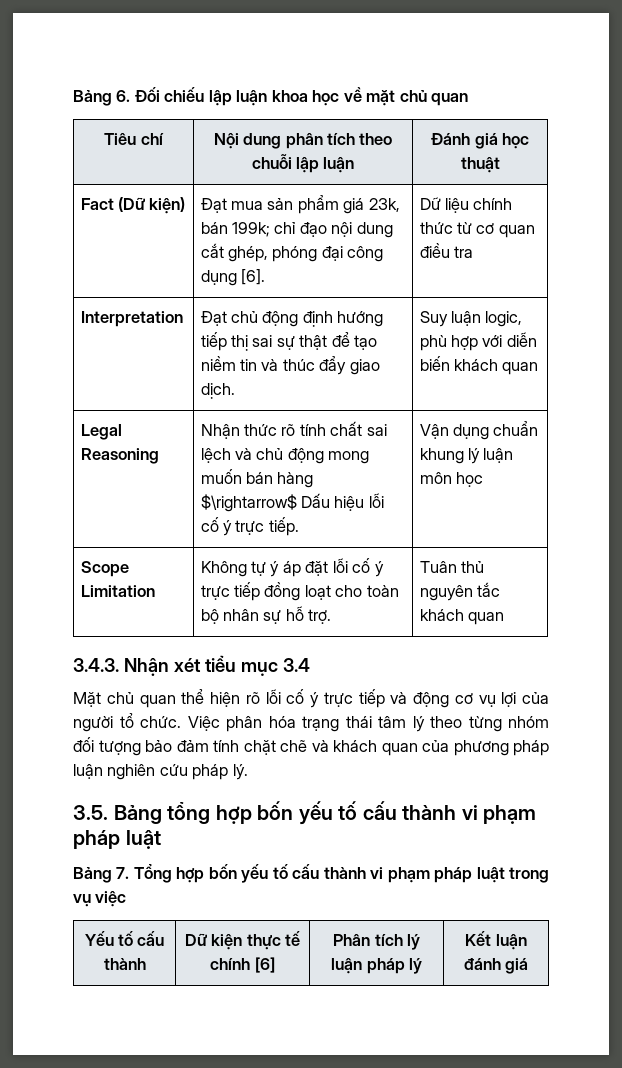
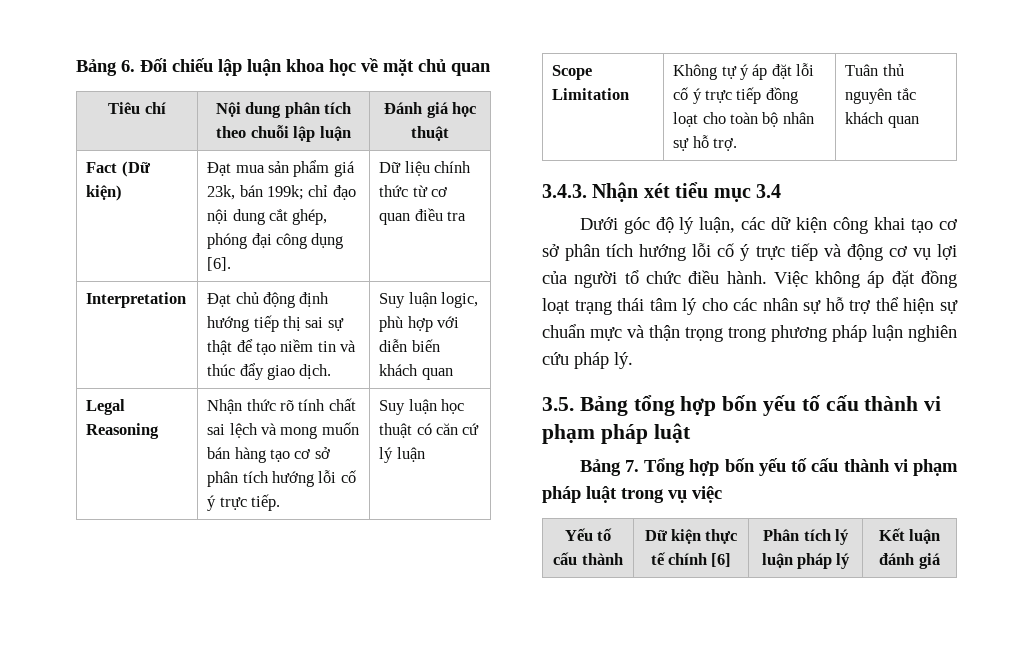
- Legal Reasoning | Nhận thức rõ tính chất sai lệch và chủ động mong muốn bán hàng $\rightarrow$ Dấu hiệu lỗi cố ý trực tiếp. | Vận dụng chuẩn khung lý luận môn học
+ Legal Reasoning | Nhận thức rõ tính chất sai lệch và mong muốn bán hàng tạo cơ sở phân tích hướng lỗi cố ý trực tiếp. | Suy luận học thuật có căn cứ lý luận
- Mặt chủ quan thể hiện rõ lỗi cố ý trực tiếp và động cơ vụ lợi của người tổ chức. Việc phân hóa trạng thái tâm lý theo từng nhóm đối tượng bảo đảm tính chặt chẽ và khách quan của phương pháp luận nghiên cứu pháp lý.
+ Dưới góc độ lý luận, các dữ kiện công khai tạo cơ sở phân tích hướng lỗi cố ý trực tiếp và động cơ vụ lợi của người tổ chức điều hành. Việc không áp đặt đồng loạt trạng thái tâm lý cho các nhân sự hỗ trợ thể hiện sự chuẩn mực và thận trọng trong phương pháp luận nghiên cứu pháp lý.

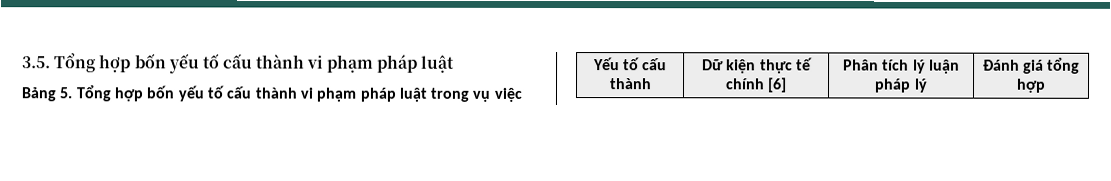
- Bảng 6. Đối chiếu lập luận khoa học về mặt chủ quan
- Tiêu chí | Nội dung phân tích theo chuỗi lập luận | Đánh giá học thuật
- Fact (Dữ kiện) | Đạt mua sản phẩm giá 23k, bán 199k; chỉ đạo nội dung cắt ghép, phóng đại công dụng [6]. | Dữ liệu chính thức từ cơ quan điều tra
- Interpretation | Đạt chủ động định hướng tiếp thị sai sự thật để tạo niềm tin và thúc đẩy giao dịch. | Suy luận logic, phù hợp với diễn biến khách quan
- Legal Reasoning | Nhận thức rõ tính chất sai lệch và mong muốn bán hàng tạo cơ sở phân tích hướng lỗi cố ý trực tiếp. | Suy luận học thuật có căn cứ lý luận
- Scope Limitation | Không tự ý áp đặt lỗi cố ý trực tiếp đồng loạt cho toàn bộ nhân sự hỗ trợ. | Tuân thủ nguyên tắc khách quan
- 3.4.3. Nhận xét tiểu mục 3.4
- Dưới góc độ lý luận, các dữ kiện công khai tạo cơ sở phân tích hướng lỗi cố ý trực tiếp và động cơ vụ lợi của người tổ chức điều hành. Việc không áp đặt đồng loạt trạng thái tâm lý cho các nhân sự hỗ trợ thể hiện sự chuẩn mực và thận trọng trong phương pháp luận nghiên cứu pháp lý.
- 3.5. Bảng tổng hợp bốn yếu tố cấu thành vi phạm pháp luật
+ 3.5. Tổng hợp bốn yếu tố cấu thành vi phạm pháp luật
- Bảng 7. Tổng hợp bốn yếu tố cấu thành vi phạm pháp luật trong vụ việc
+ Bảng 5. Tổng hợp bốn yếu tố cấu thành vi phạm pháp luật trong vụ việc
- Yếu tố cấu thành | Dữ kiện thực tế chính [6] | Phân tích lý luận pháp lý | Kết luận đánh giá
+ Yếu tố cấu thành | Dữ kiện thực tế chính [6] | Phân tích lý luận pháp lý | Đánh giá tổng hợp

